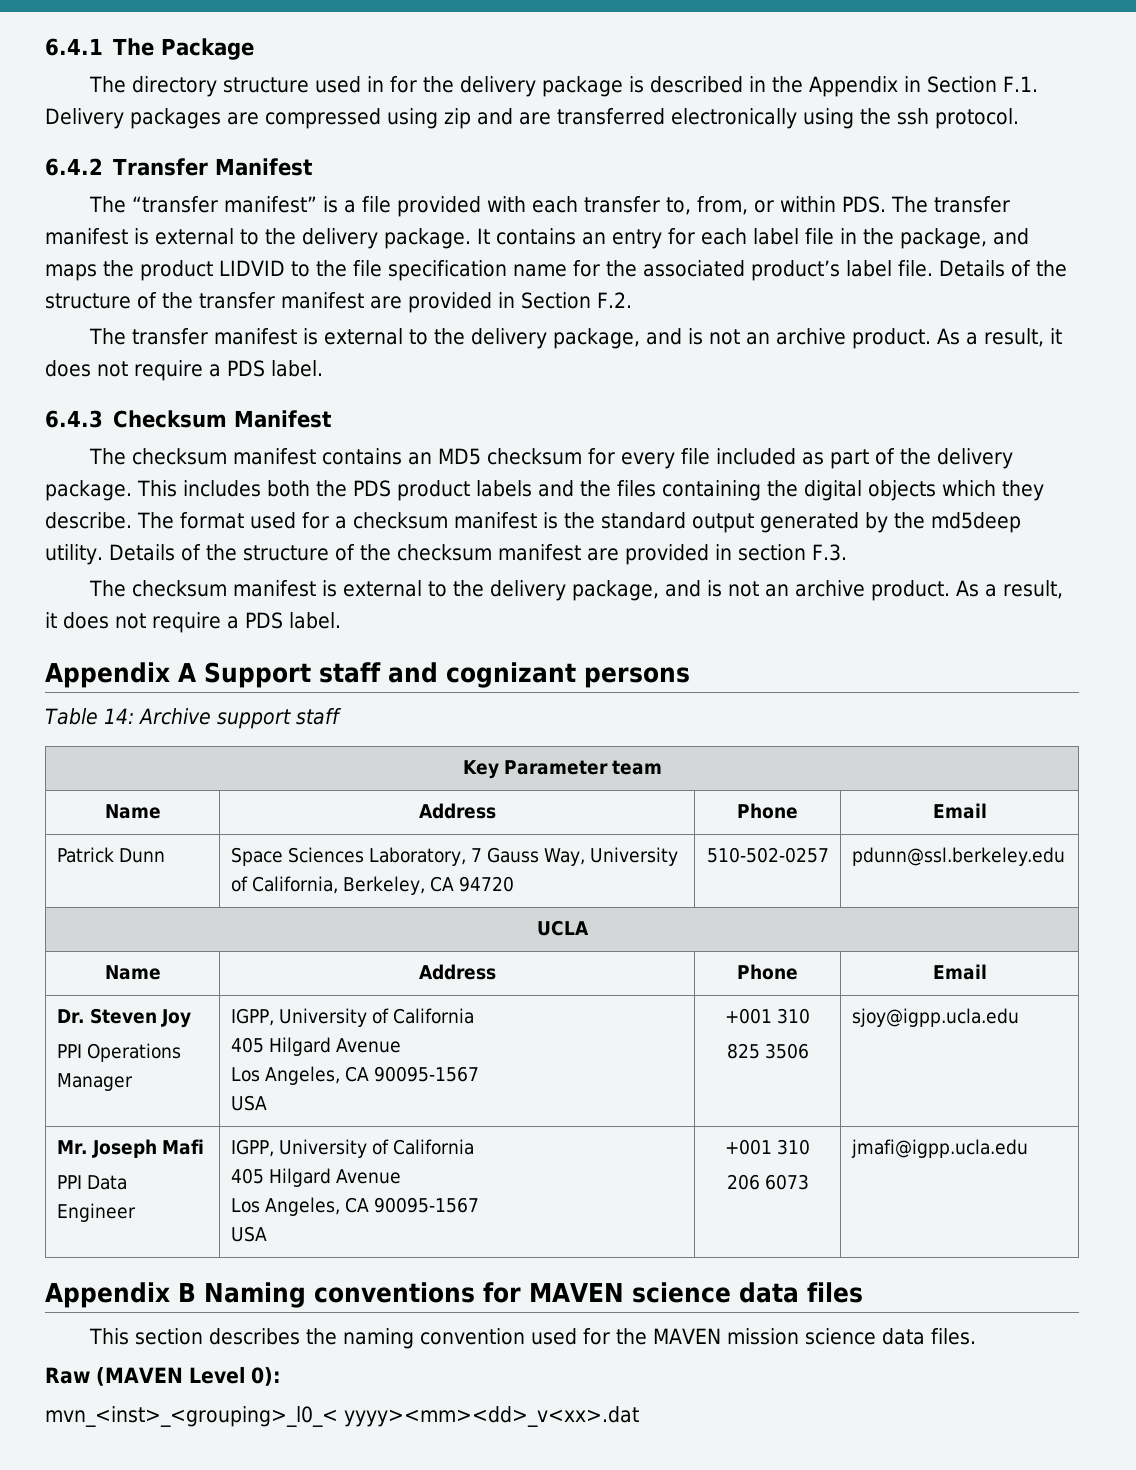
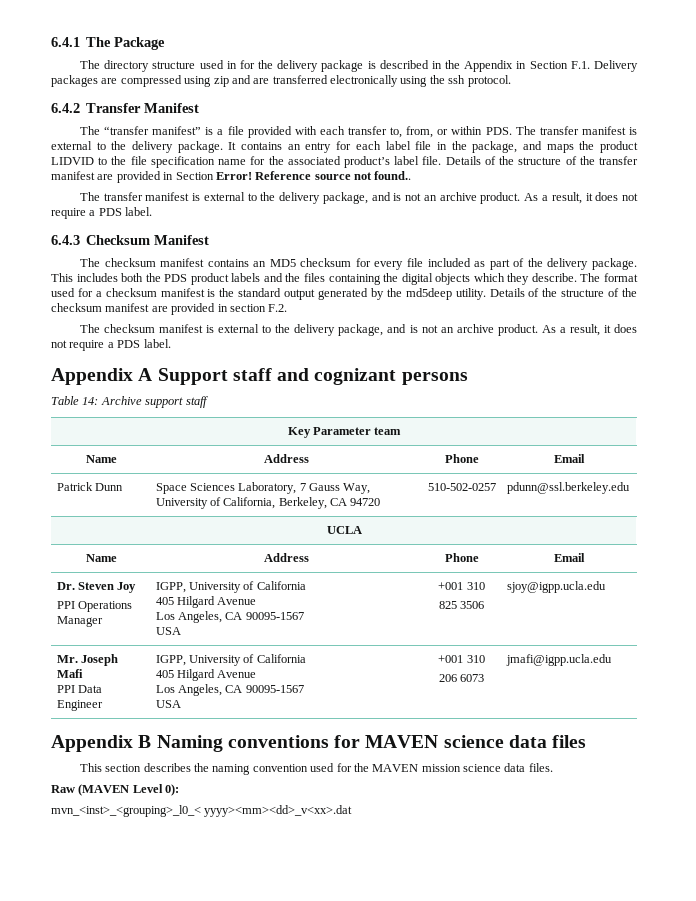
- Details of the structure of the transfer manifest are provided in Section F.2.
+ Details of the structure of the transfer manifest are provided in Section Error! Reference source not found..
- Details of the structure of the checksum manifest are provided in section F.3.
+ Details of the structure of the checksum manifest are provided in section F.2.

